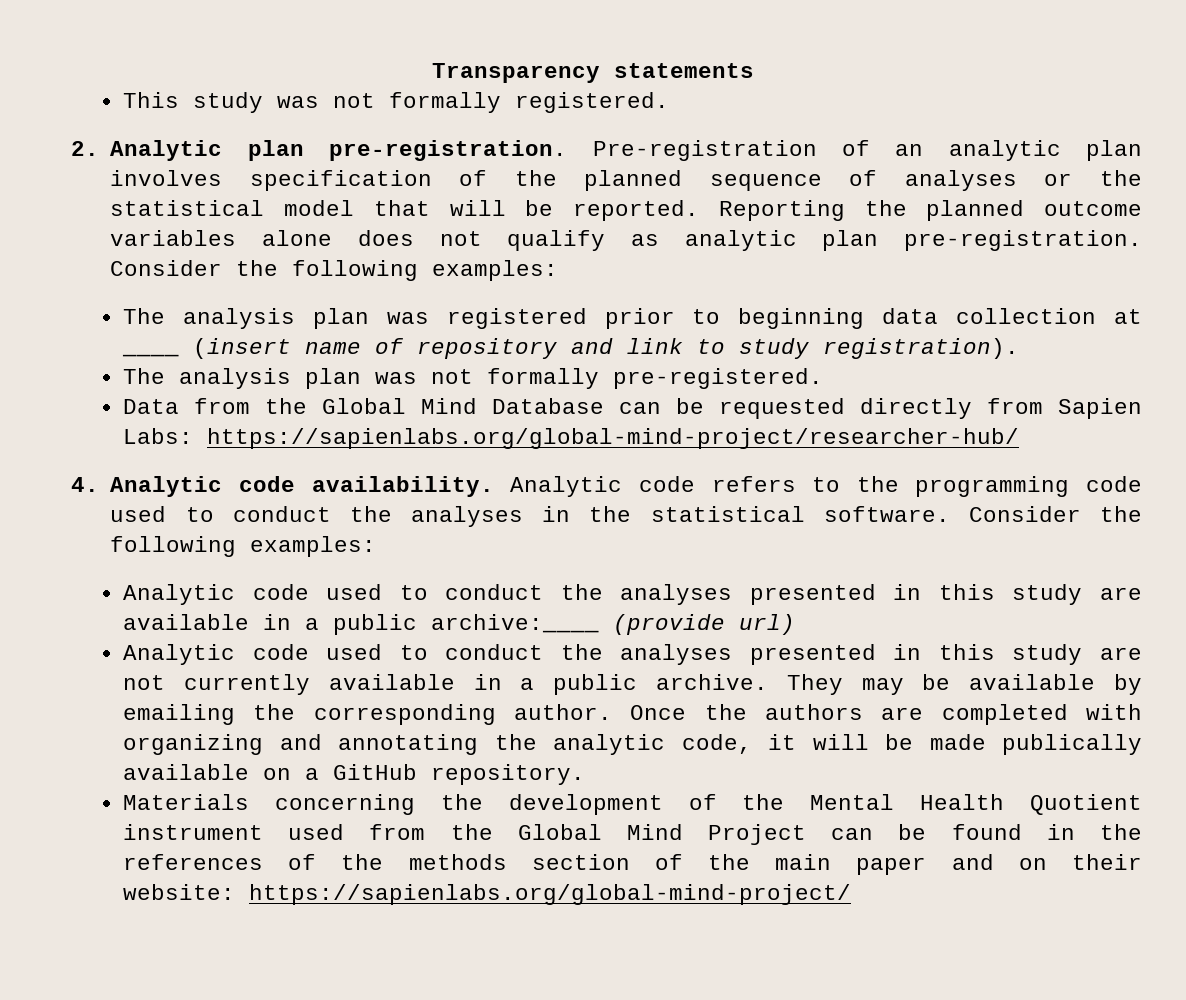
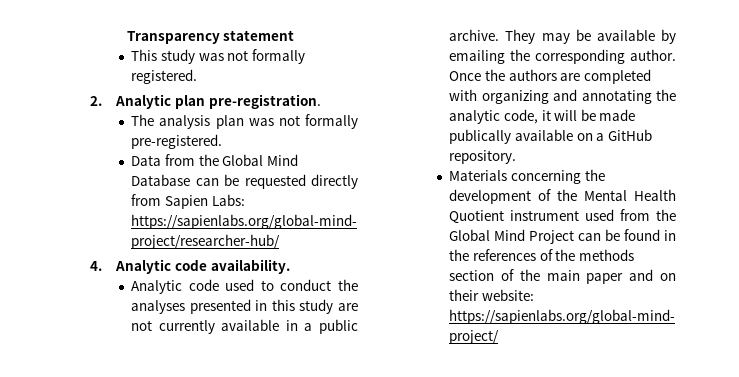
- Transparency statements
+ Transparency statement
- Pre-registration of an analytic plan involves specification of the planned sequence of analyses or the statistical model that will be reported. Reporting the planned outcome variables alone does not qualify as analytic plan pre-registration. Consider the following examples:
- The analysis plan was registered prior to beginning data collection at ____ (insert name of repository and link to study registration).
- Analytic code refers to the programming code used to conduct the analyses in the statistical software. Consider the following examples:
- Analytic code used to conduct the analyses presented in this study are available in a public archive:____ (provide url)

